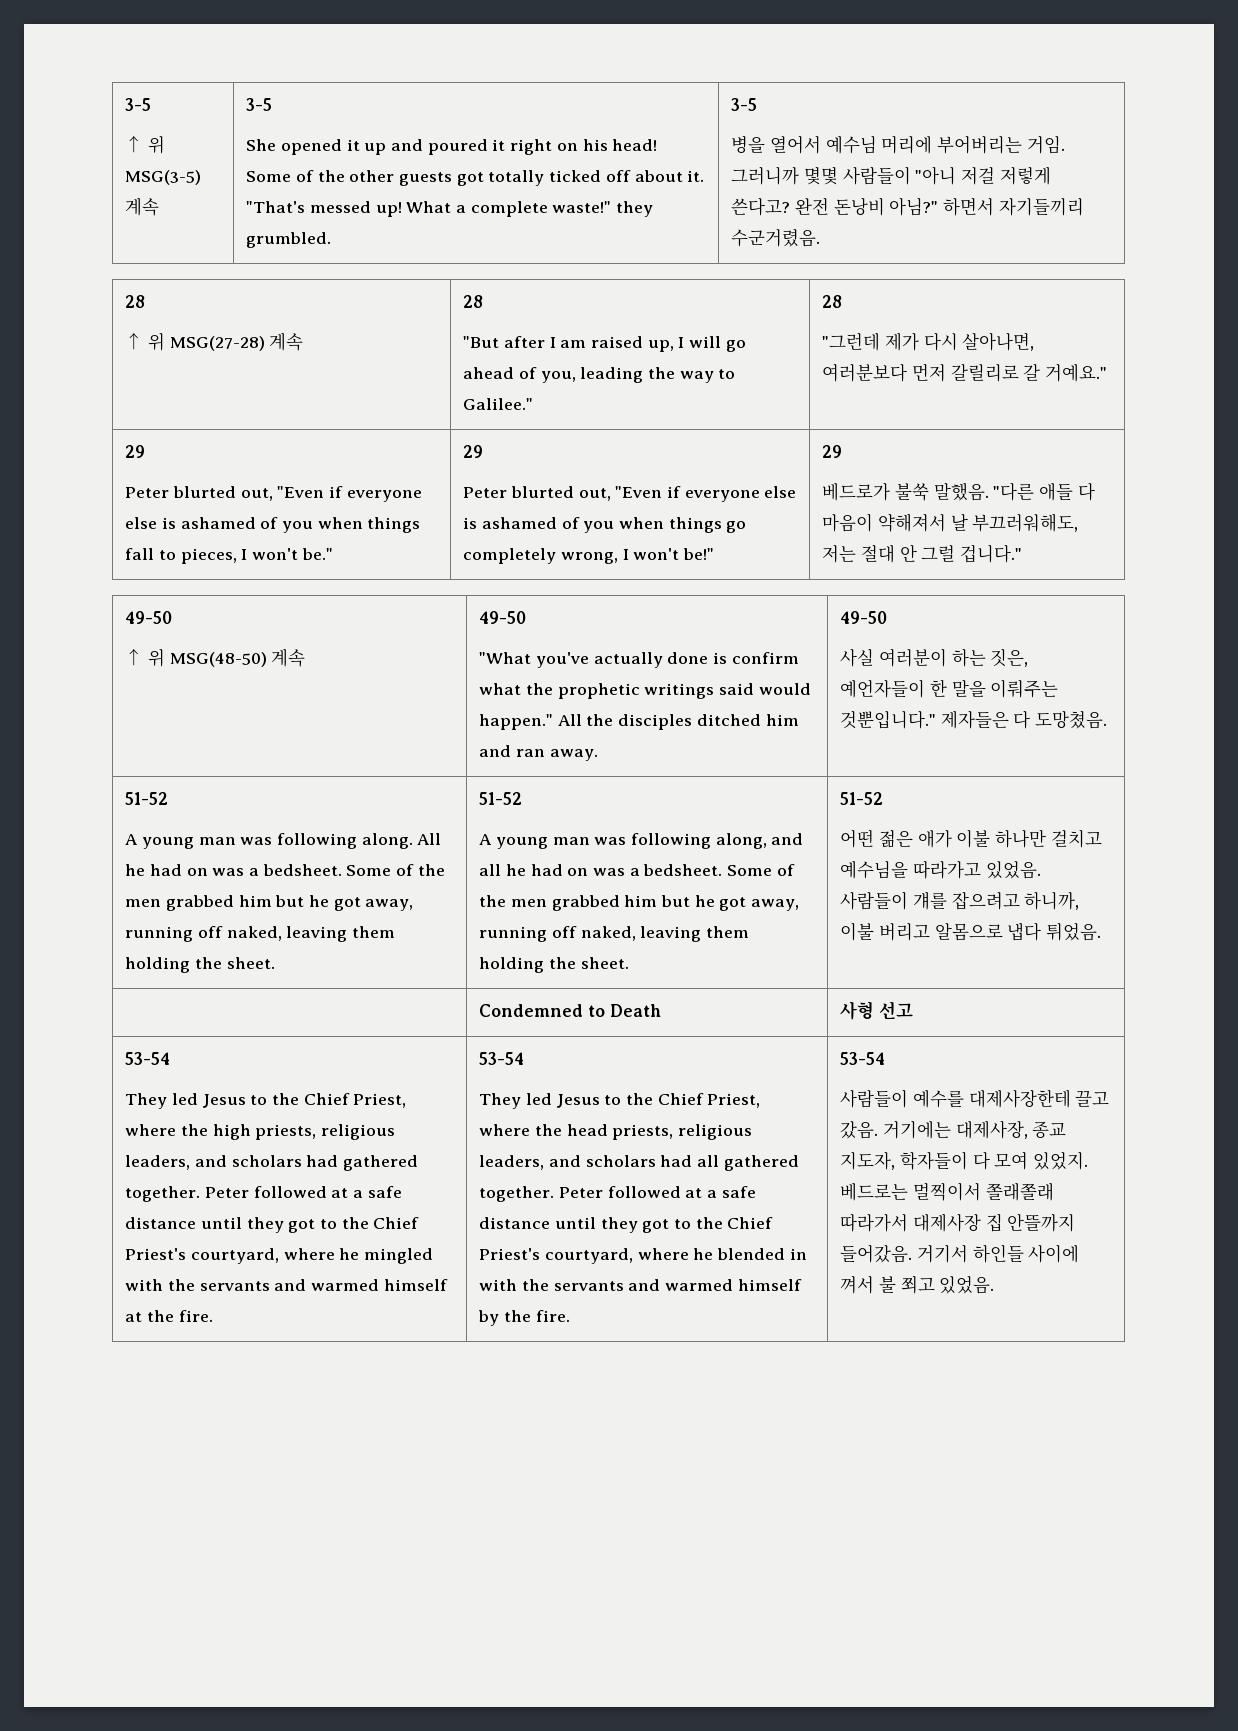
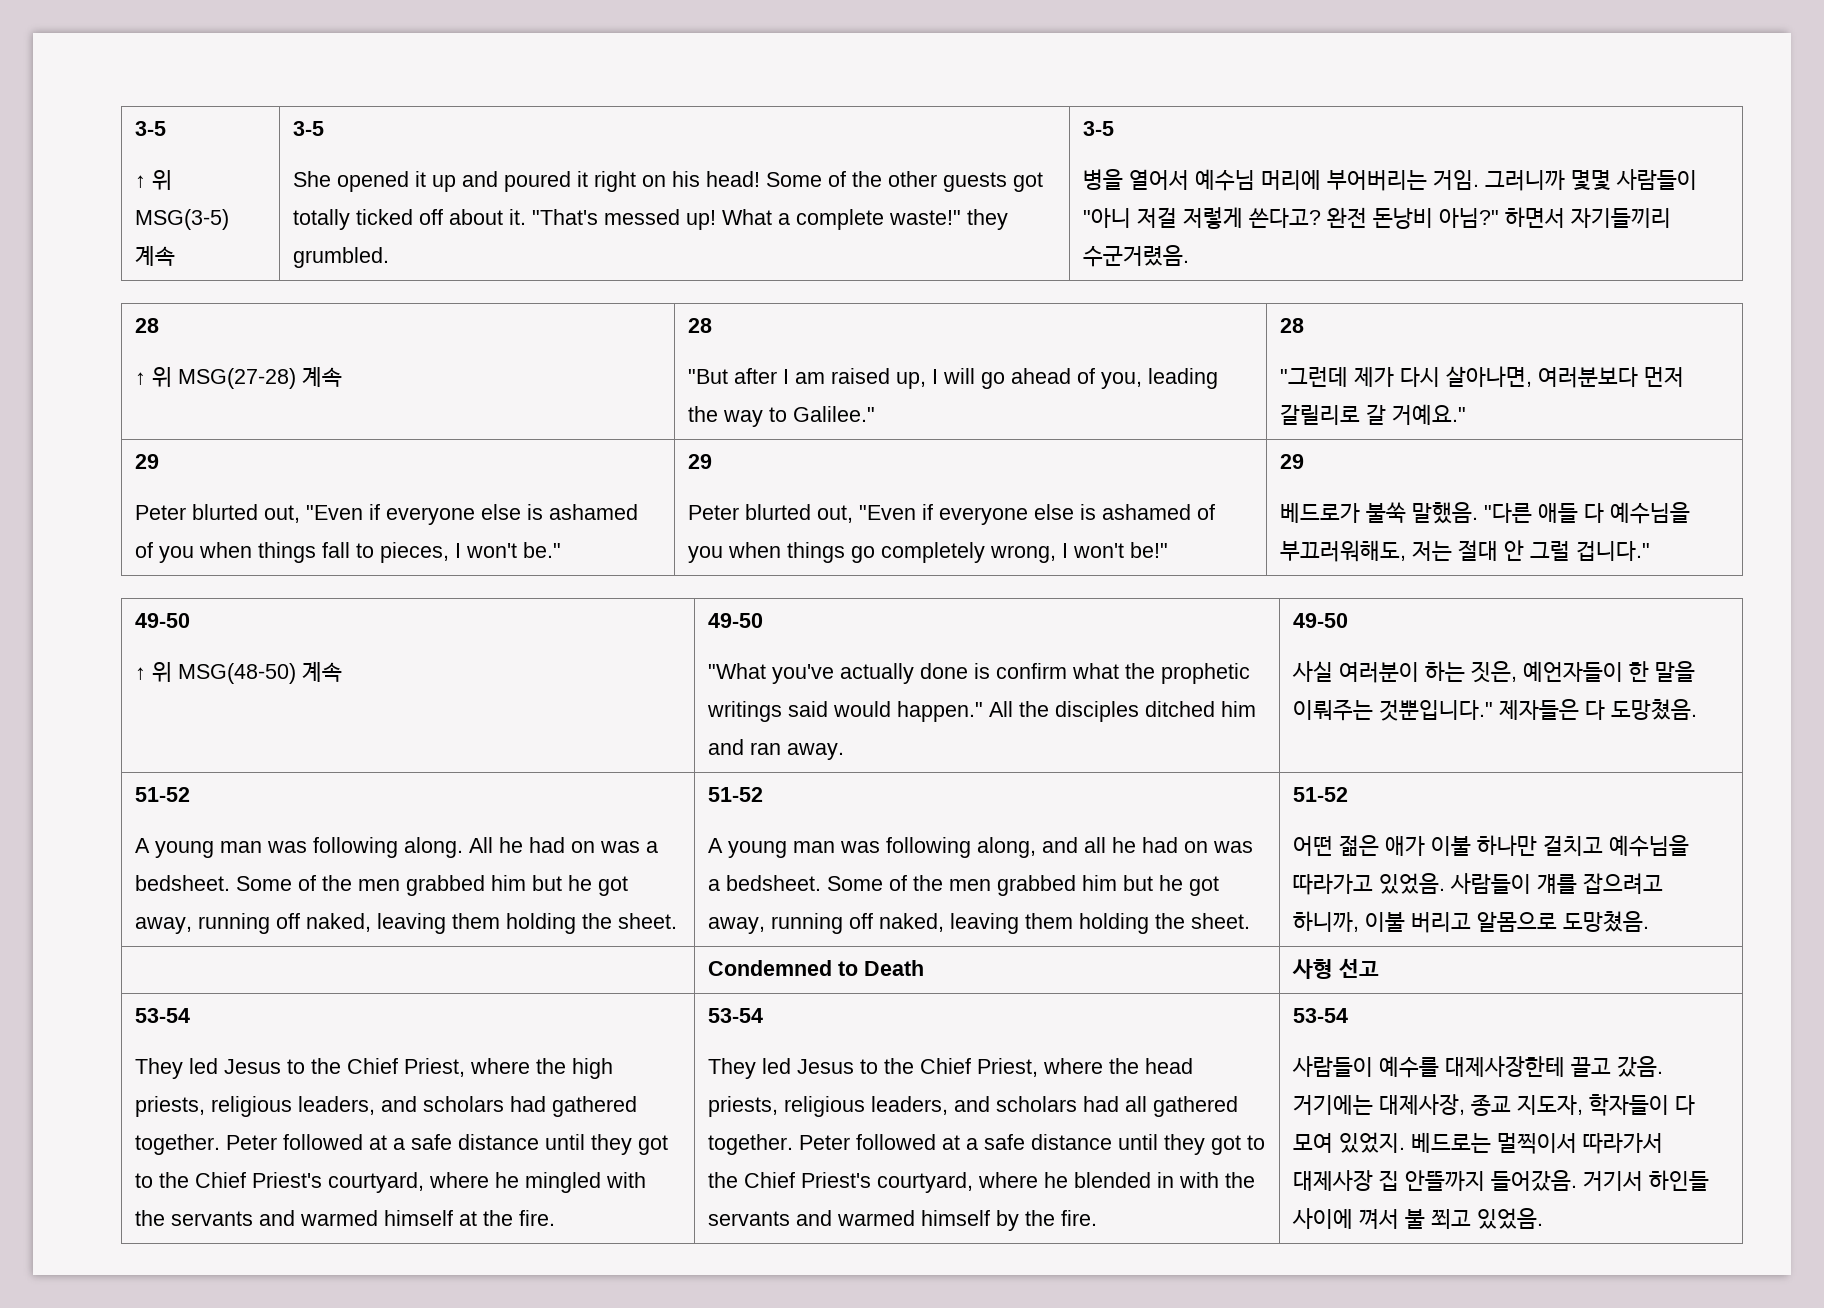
- "다른 애들 다 마음이 약해져서 날 부끄러워해도, 저는 절대 안 그럴 겁니다."
+ "다른 애들 다 예수님을 부끄러워해도, 저는 절대 안 그럴 겁니다."
- 사람들이 걔를 잡으려고 하니까, 이불 버리고 알몸으로 냅다 튀었음.
+ 사람들이 걔를 잡으려고 하니까, 이불 버리고 알몸으로 도망쳤음.
- 베드로는 멀찍이서 쫄래쫄래 따라가서 대제사장 집 안뜰까지 들어갔음.
+ 베드로는 멀찍이서 따라가서 대제사장 집 안뜰까지 들어갔음.

